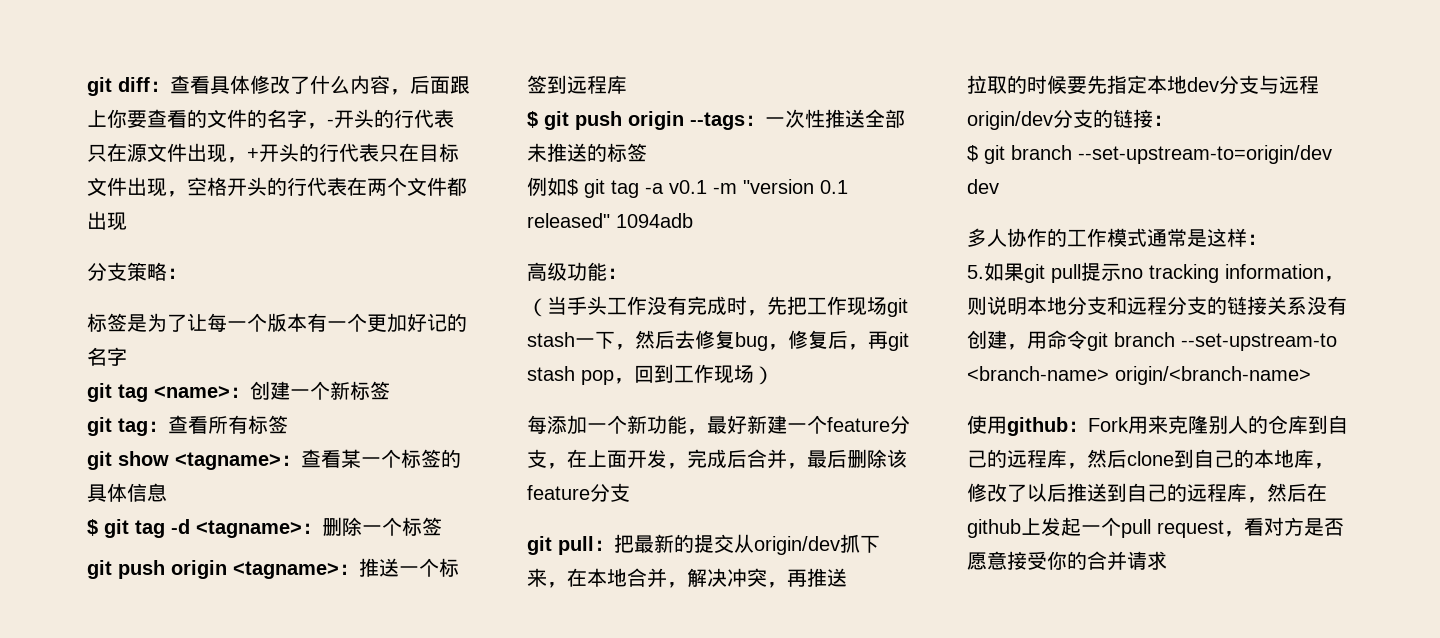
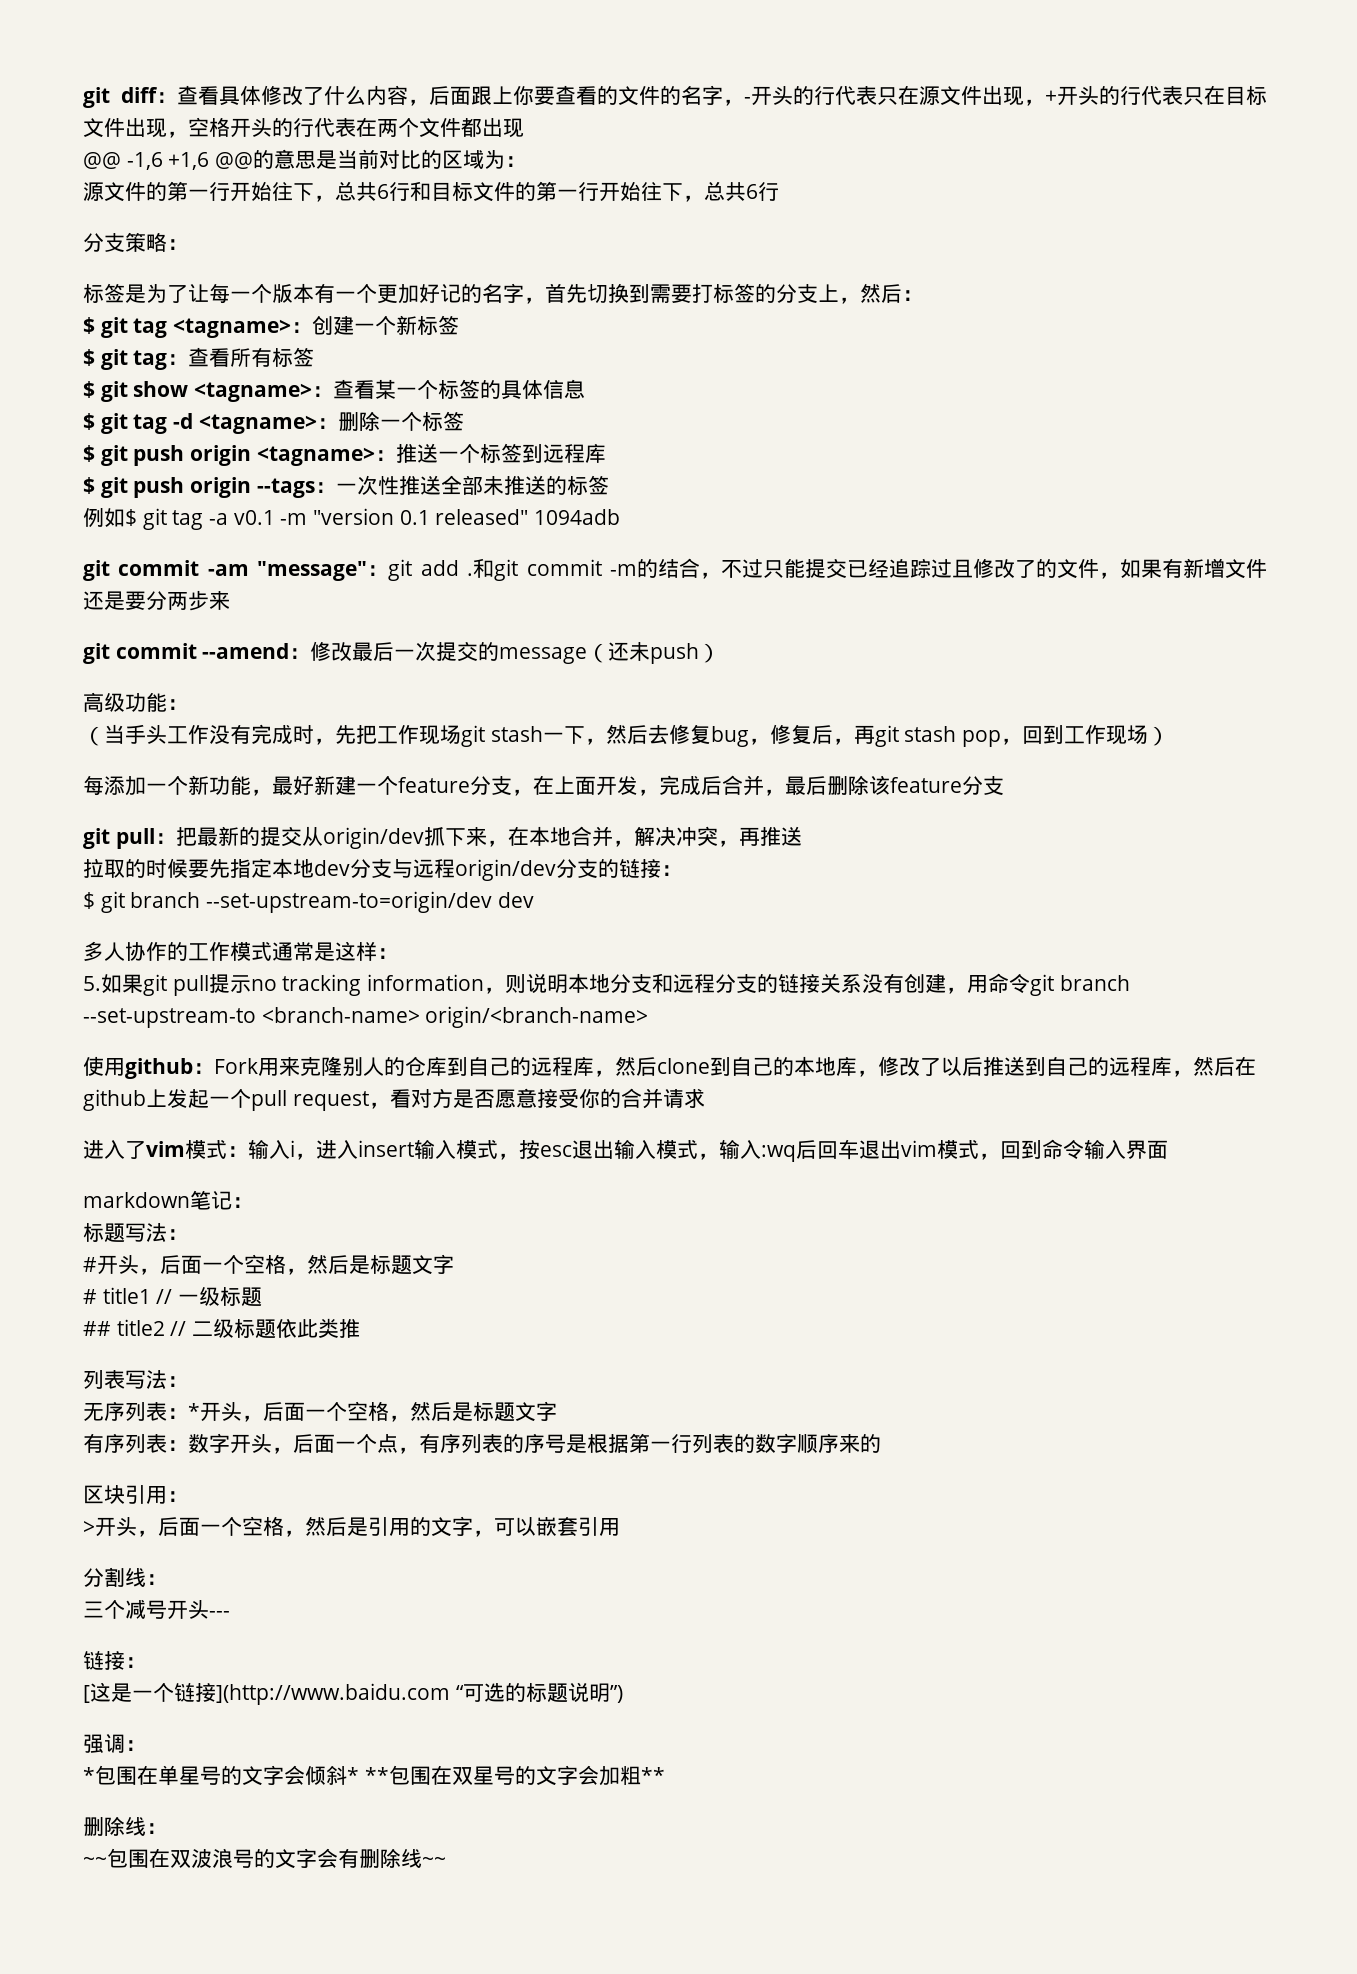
+ @@ -1,6 +1,6 @@的意思是当前对比的区域为：
+ 源文件的第一行开始往下，总共6行和目标文件的第一行开始往下，总共6行
- 标签是为了让每一个版本有一个更加好记的名字
- git tag <name>：创建一个新标签
+ 标签是为了让每一个版本有一个更加好记的名字，首先切换到需要打标签的分支上，然后：
+ $ git tag <tagname>：创建一个新标签
- git tag：查看所有标签
+ $ git tag：查看所有标签
- git show <tagname>：查看某一个标签的具体信息
+ $ git show <tagname>：查看某一个标签的具体信息
- git push origin <tagname>：推送一个标签到远程库
+ $ git push origin <tagname>：推送一个标签到远程库
+ git commit -am "message"：git add .和git commit -m的结合，不过只能提交已经追踪过且修改了的文件，如果有新增文件还是要分两步来
+ git commit --amend：修改最后一次提交的message（还未push）
+ 进入了vim模式：输入i，进入insert输入模式，按esc退出输入模式，输入:wq后回车退出vim模式，回到命令输入界面
+ markdown笔记：
+ 标题写法：
+ #开头，后面一个空格，然后是标题文字
+ # title1 // 一级标题
+ ## title2 // 二级标题依此类推
+ 列表写法：
+ 无序列表：*开头，后面一个空格，然后是标题文字
+ 有序列表：数字开头，后面一个点，有序列表的序号是根据第一行列表的数字顺序来的
+ 区块引用：
+ >开头，后面一个空格，然后是引用的文字，可以嵌套引用
+ 分割线：
+ 三个减号开头---
+ 链接：
+ [这是一个链接](http://www.baidu.com “可选的标题说明”)
+ 强调：
+ *包围在单星号的文字会倾斜* **包围在双星号的文字会加粗**
+ 删除线：
+ ~~包围在双波浪号的文字会有删除线~~

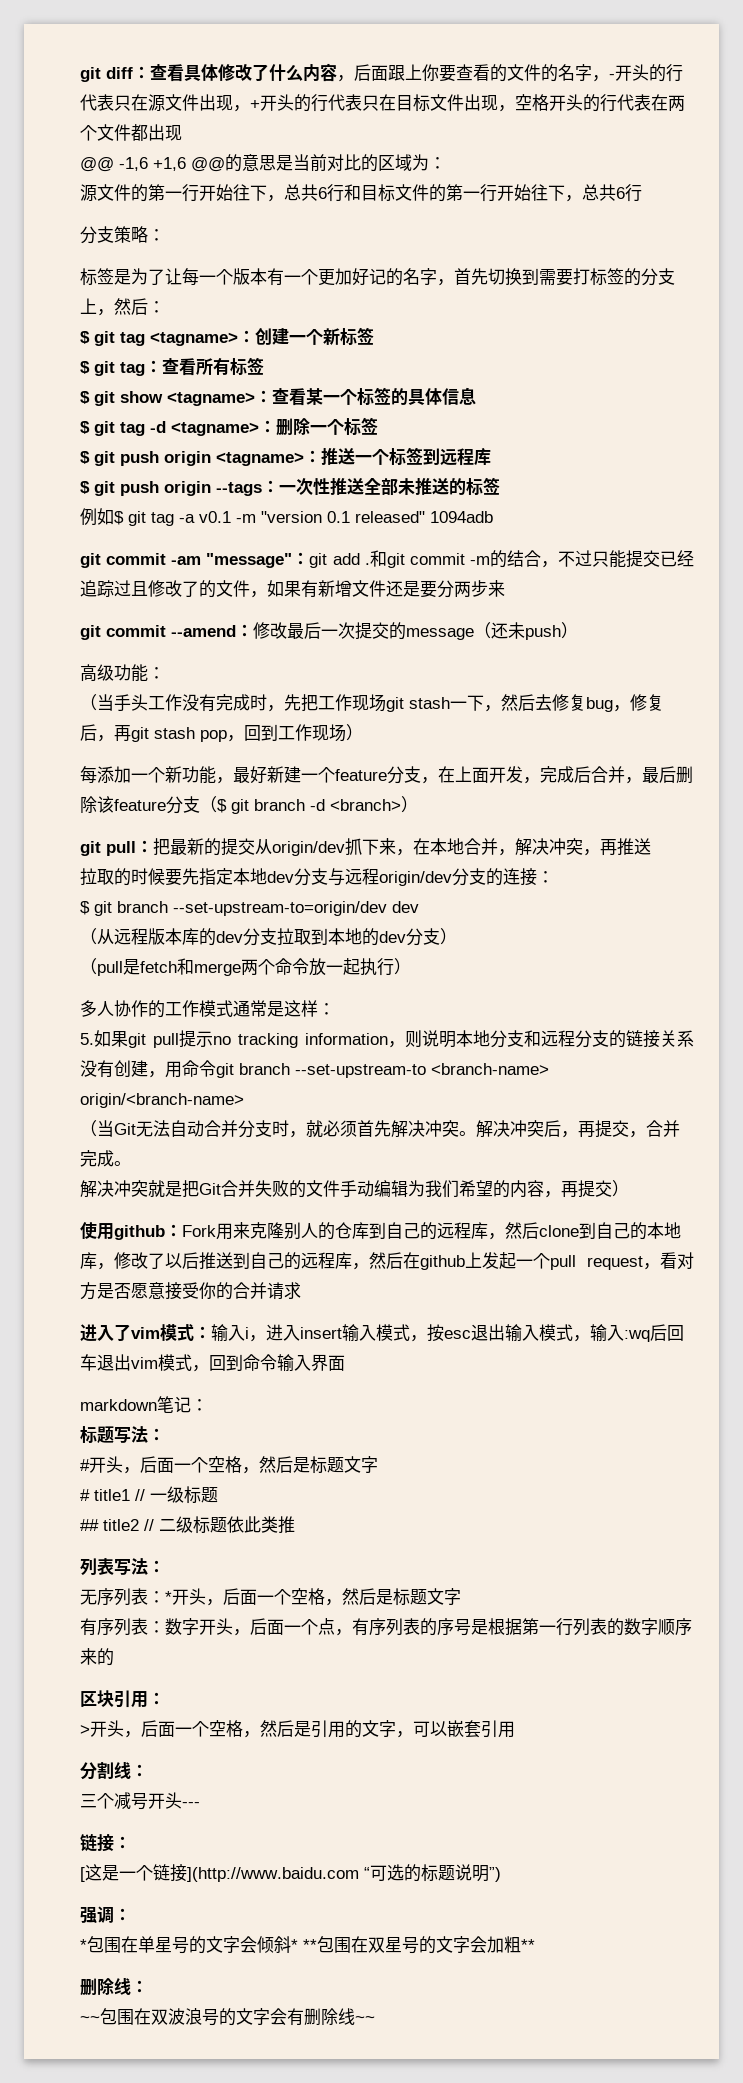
- 每添加一个新功能，最好新建一个feature分支，在上面开发，完成后合并，最后删除该feature分支
+ 每添加一个新功能，最好新建一个feature分支，在上面开发，完成后合并，最后删除该feature分支（$ git branch -d <branch>）
- 拉取的时候要先指定本地dev分支与远程origin/dev分支的链接：
+ 拉取的时候要先指定本地dev分支与远程origin/dev分支的连接：
+ （从远程版本库的dev分支拉取到本地的dev分支）
+ （pull是fetch和merge两个命令放一起执行）
+ （当Git无法自动合并分支时，就必须首先解决冲突。解决冲突后，再提交，合并完成。
+ 解决冲突就是把Git合并失败的文件手动编辑为我们希望的内容，再提交）

